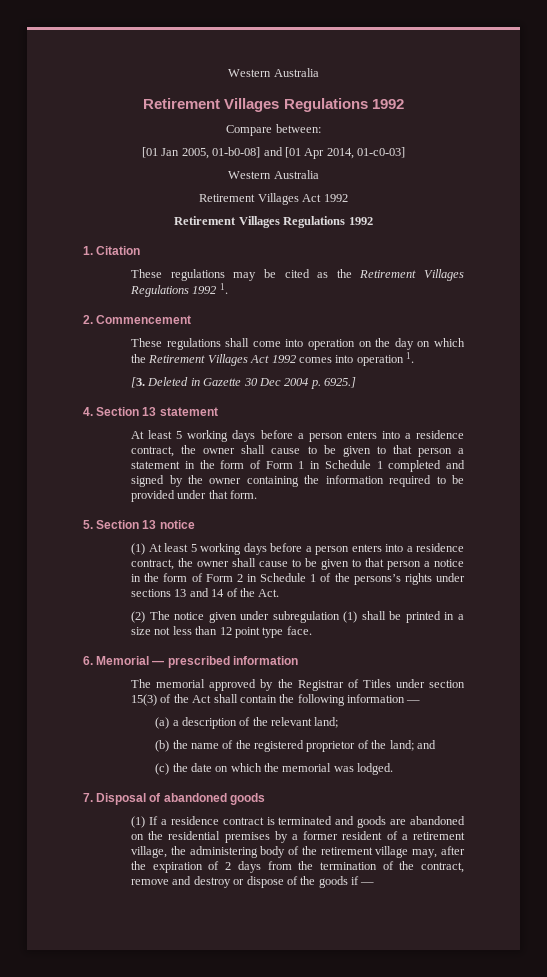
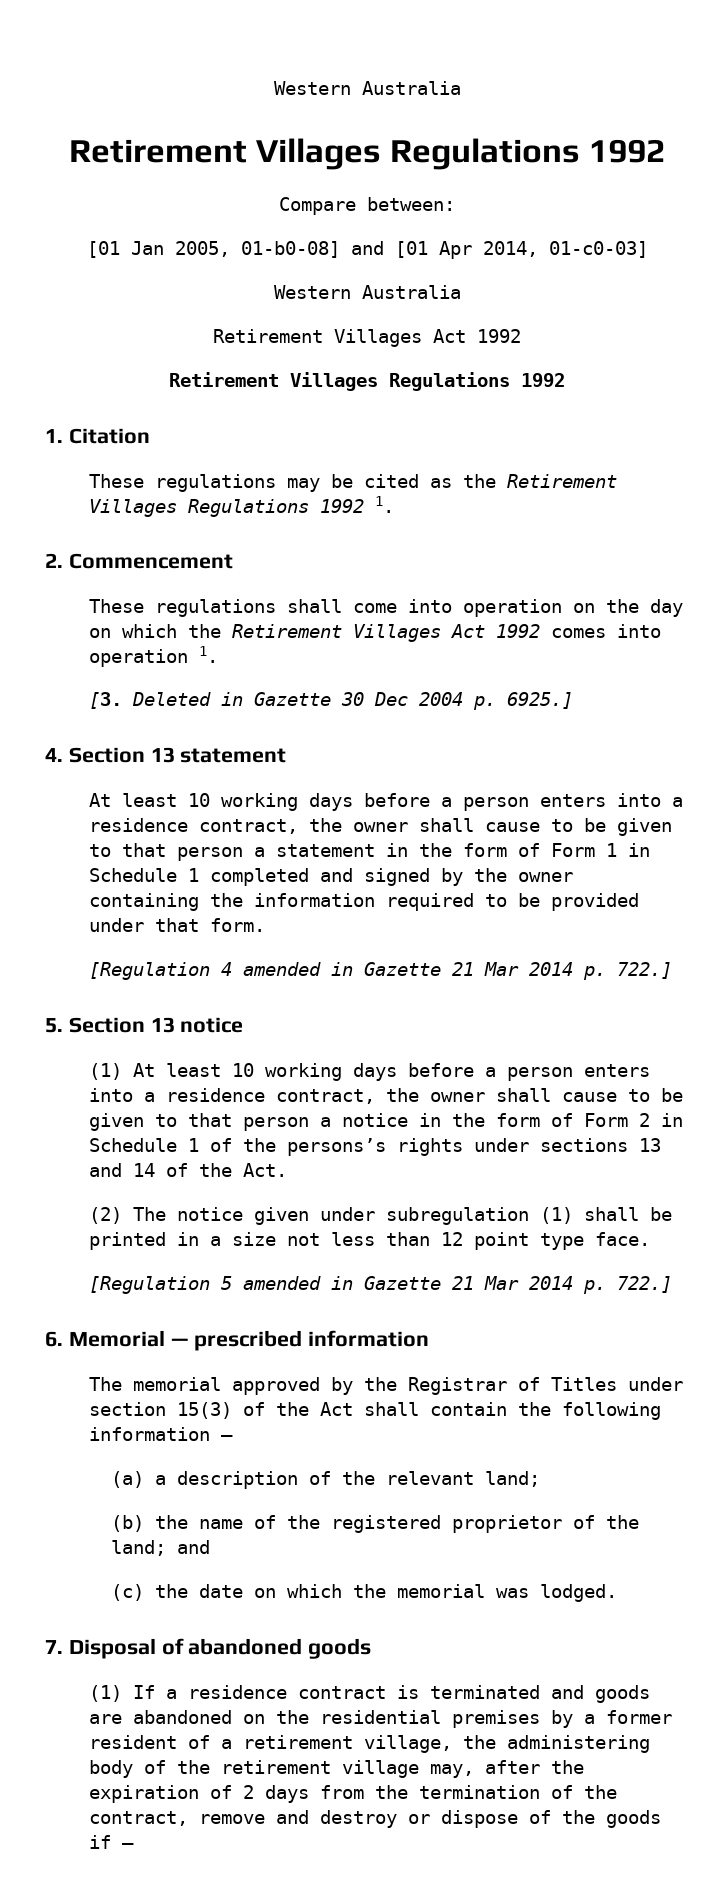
- At least 5 working days before a person enters into a residence contract, the owner shall cause to be given to that person a statement in the form of Form 1 in Schedule 1 completed and signed by the owner containing the information required to be provided under that form.
+ At least 10 working days before a person enters into a residence contract, the owner shall cause to be given to that person a statement in the form of Form 1 in Schedule 1 completed and signed by the owner containing the information required to be provided under that form.
+ [Regulation 4 amended in Gazette 21 Mar 2014 p. 722.]
- (1) At least 5 working days before a person enters into a residence contract, the owner shall cause to be given to that person a notice in the form of Form 2 in Schedule 1 of the persons’s rights under sections 13 and 14 of the Act.
+ (1) At least 10 working days before a person enters into a residence contract, the owner shall cause to be given to that person a notice in the form of Form 2 in Schedule 1 of the persons’s rights under sections 13 and 14 of the Act.
+ [Regulation 5 amended in Gazette 21 Mar 2014 p. 722.]

